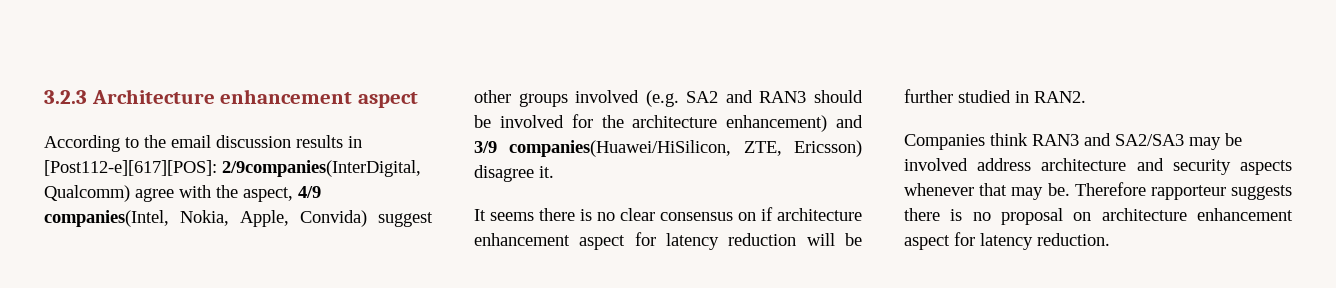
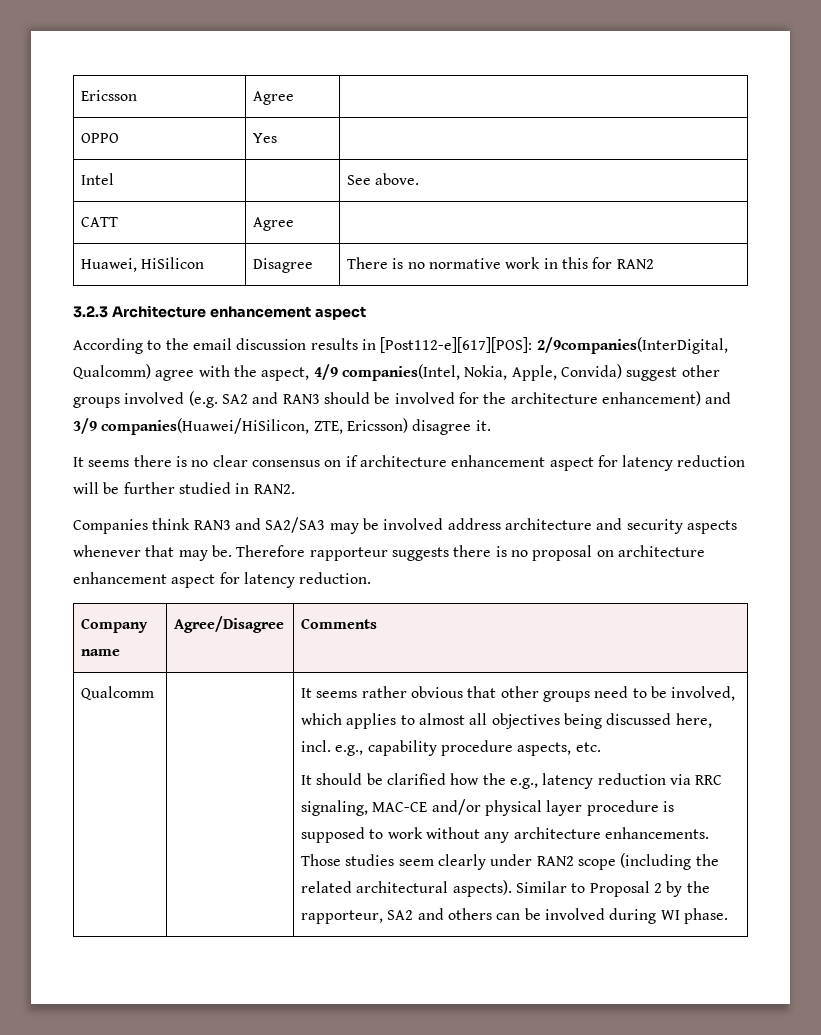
+ Ericsson | Agree |
+ OPPO | Yes |
+ Intel | | See above.
+ CATT | Agree |
+ Huawei, HiSilicon | Disagree | There is no normative work in this for RAN2
+ Company name | Agree/Disagree | Comments
+ Qualcomm | | It seems rather obvious that other groups need to be involved, which applies to almost all objectives being discussed here, incl. e.g., capability procedure aspects, etc.
+ It should be clarified how the e.g., latency reduction via RRC signaling, MAC-CE and/or physical layer procedure is supposed to work without any architecture enhancements. Those studies seem clearly under RAN2 scope (including the related architectural aspects). Similar to Proposal 2 by the rapporteur, SA2 and others can be involved during WI phase.

